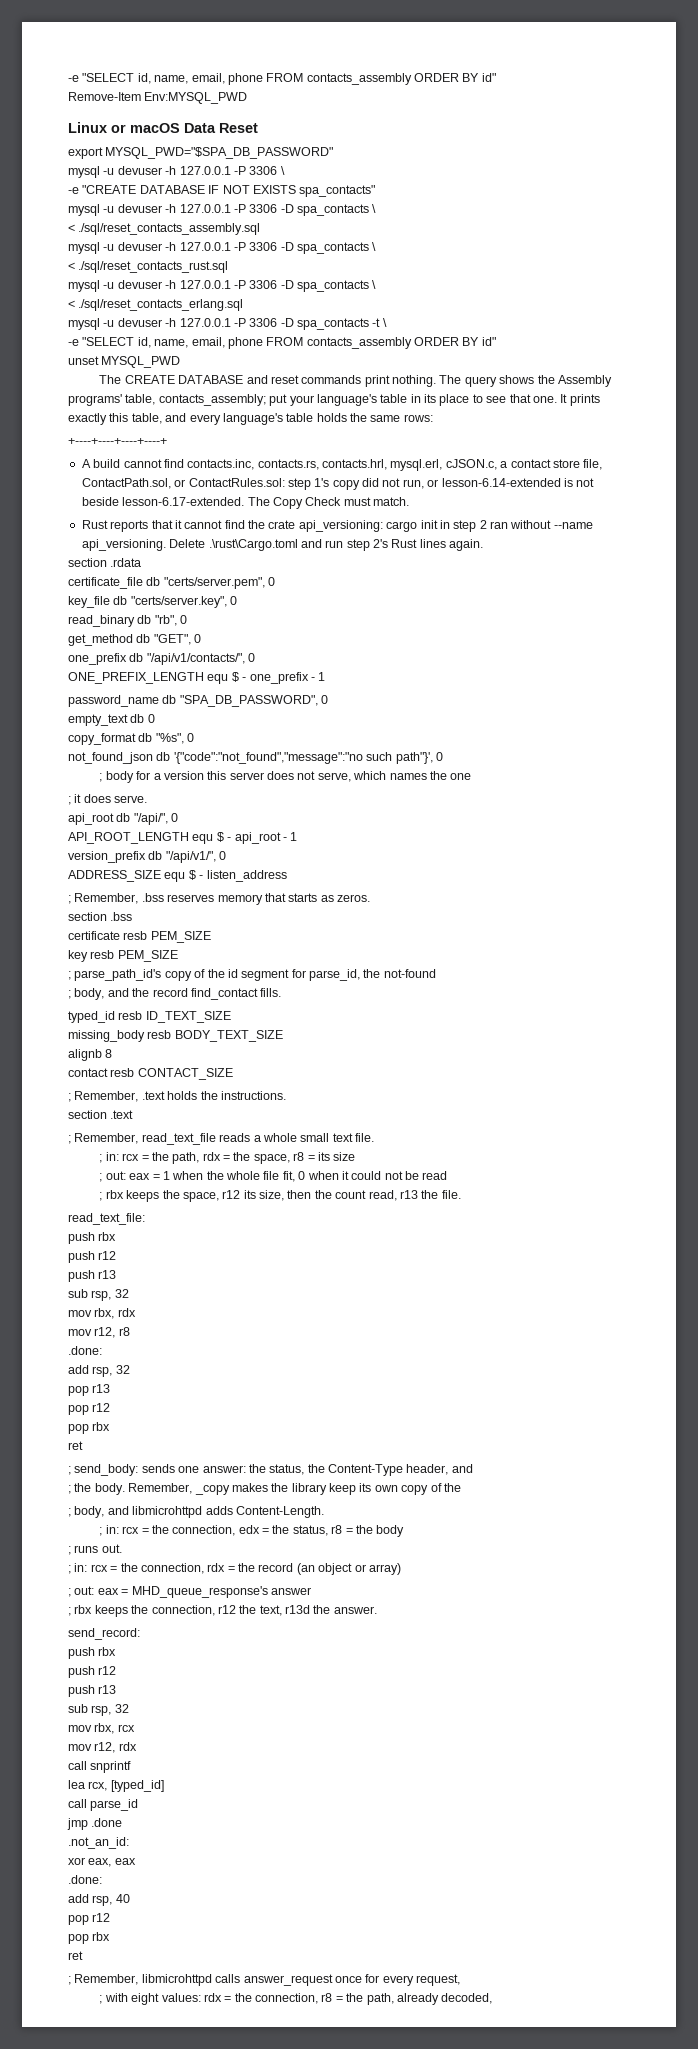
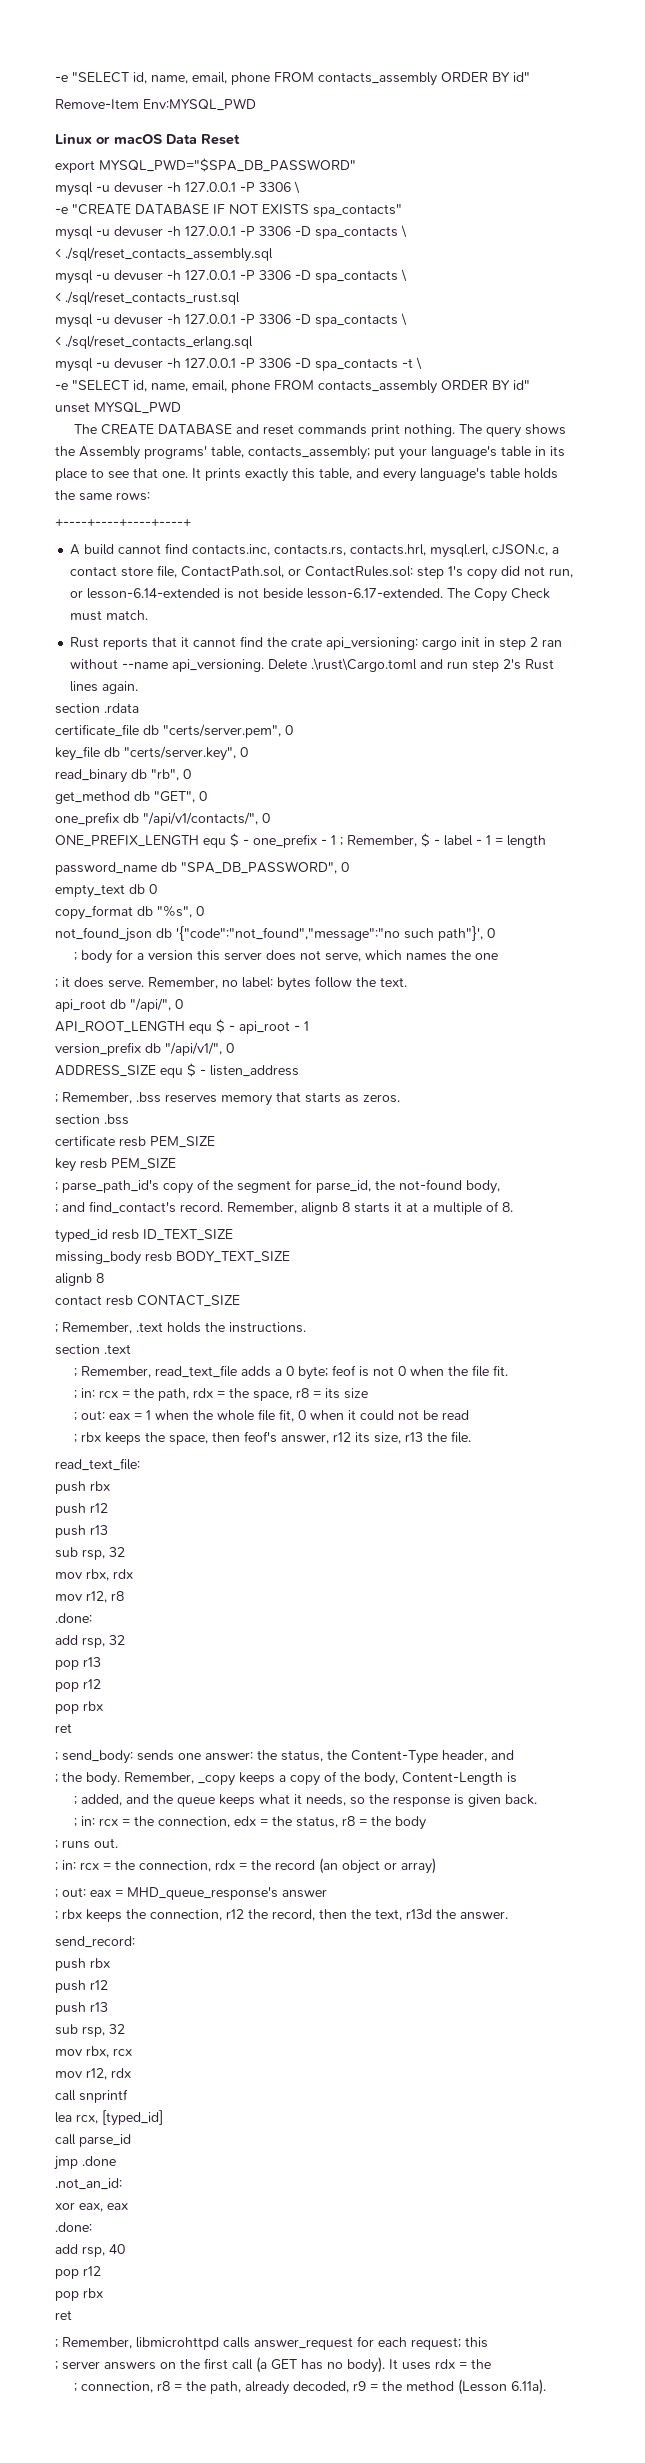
- ONE_PREFIX_LENGTH equ $ - one_prefix - 1
+ ONE_PREFIX_LENGTH equ $ - one_prefix - 1 ; Remember, $ - label - 1 = length
+ Remember, no label: bytes follow the text.
- ; parse_path_id's copy of the id segment for parse_id, the not-found
- ; body, and the record find_contact fills.
+ ; parse_path_id's copy of the segment for parse_id, the not-found body,
+ ; and find_contact's record. Remember, alignb 8 starts it at a multiple of 8.
- ; Remember, read_text_file reads a whole small text file.
+ ; Remember, read_text_file adds a 0 byte; feof is not 0 when the file fit.
- ; rbx keeps the space, r12 its size, then the count read, r13 the file.
+ ; rbx keeps the space, then feof's answer, r12 its size, r13 the file.
- Remember, _copy makes the library keep its own copy of the
- ; body, and libmicrohttpd adds Content-Length.
+ Remember, _copy keeps a copy of the body, Content-Length is
+ ; added, and the queue keeps what it needs, so the response is given back.
- ; rbx keeps the connection, r12 the text, r13d the answer.
+ ; rbx keeps the connection, r12 the record, then the text, r13d the answer.
- ; Remember, libmicrohttpd calls answer_request once for every request,
- ; with eight values: rdx = the connection, r8 = the path, already decoded,
+ ; Remember, libmicrohttpd calls answer_request for each request; this
+ ; server answers on the first call (a GET has no body). It uses rdx = the
+ ; connection, r8 = the path, already decoded, r9 = the method (Lesson 6.11a).

